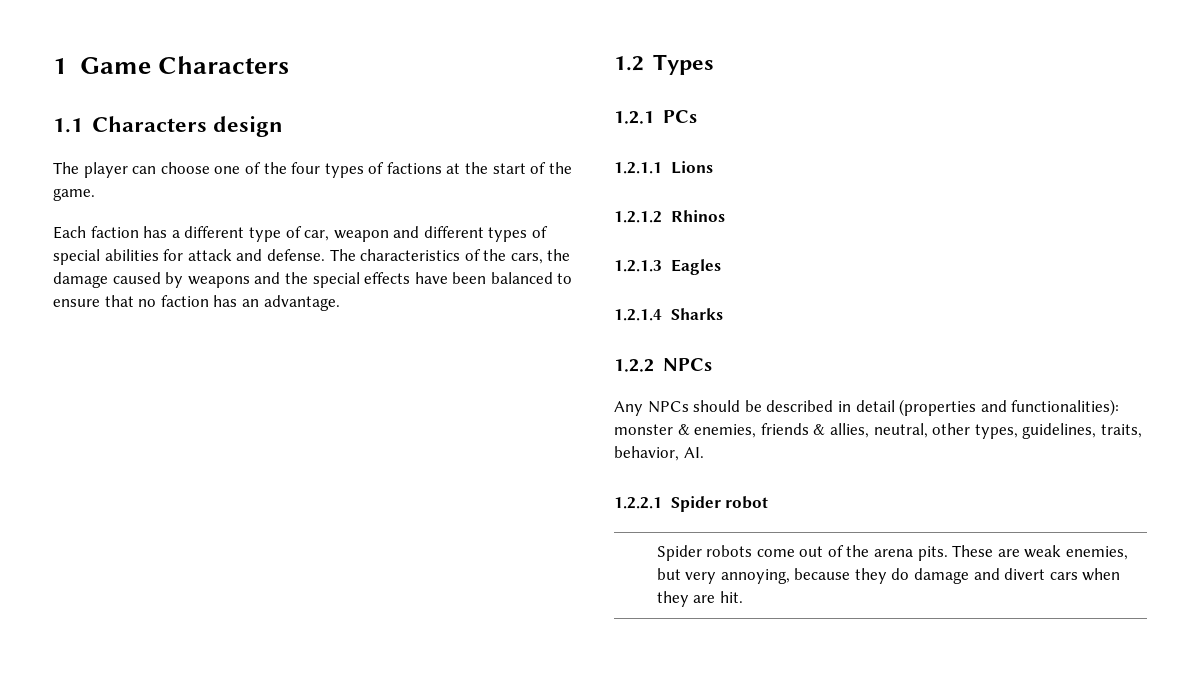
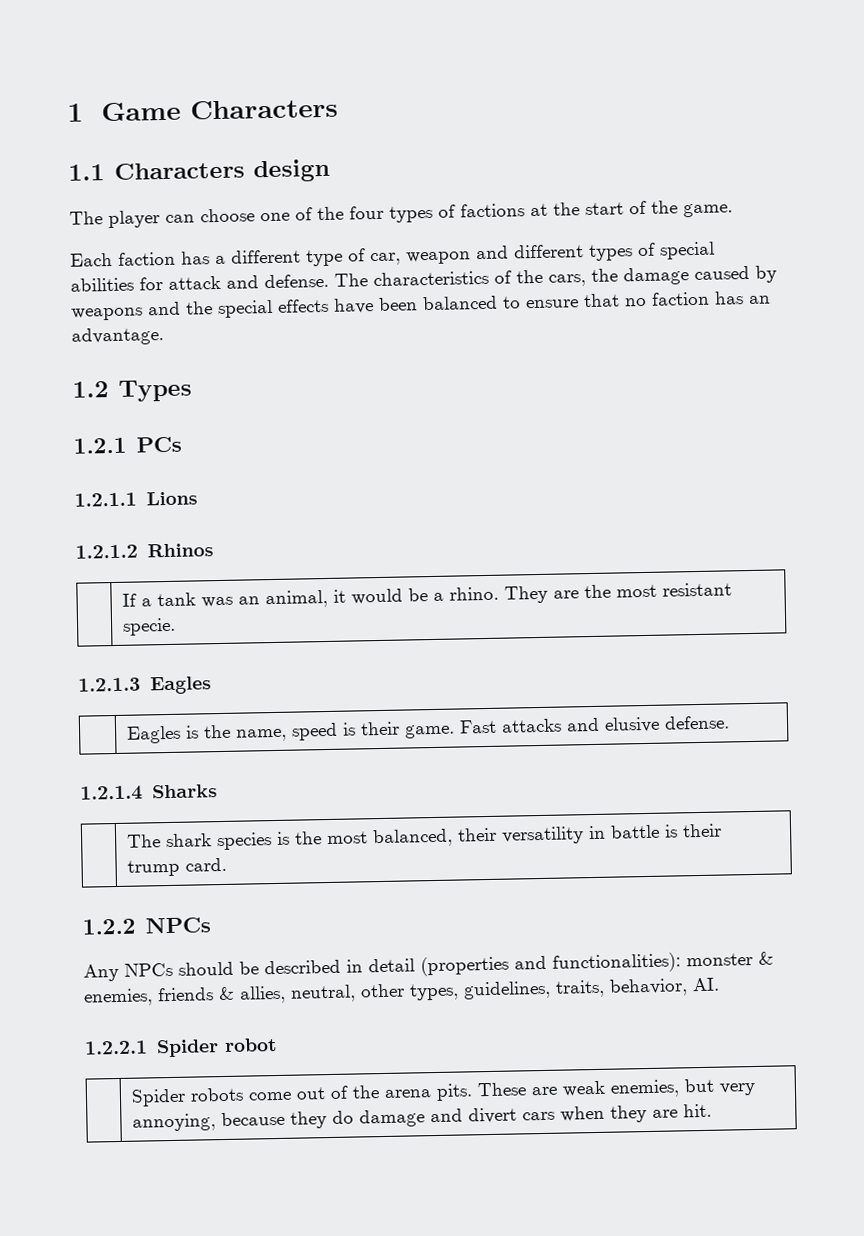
+ | If a tank was an animal, it would be a rhino. They are the most resistant specie.
  1.2.1.3 Eagles
+ | Eagles is the name, speed is their game. Fast attacks and elusive defense.
  1.2.1.4 Sharks
+ | The shark species is the most balanced, their versatility in battle is their trump card.

